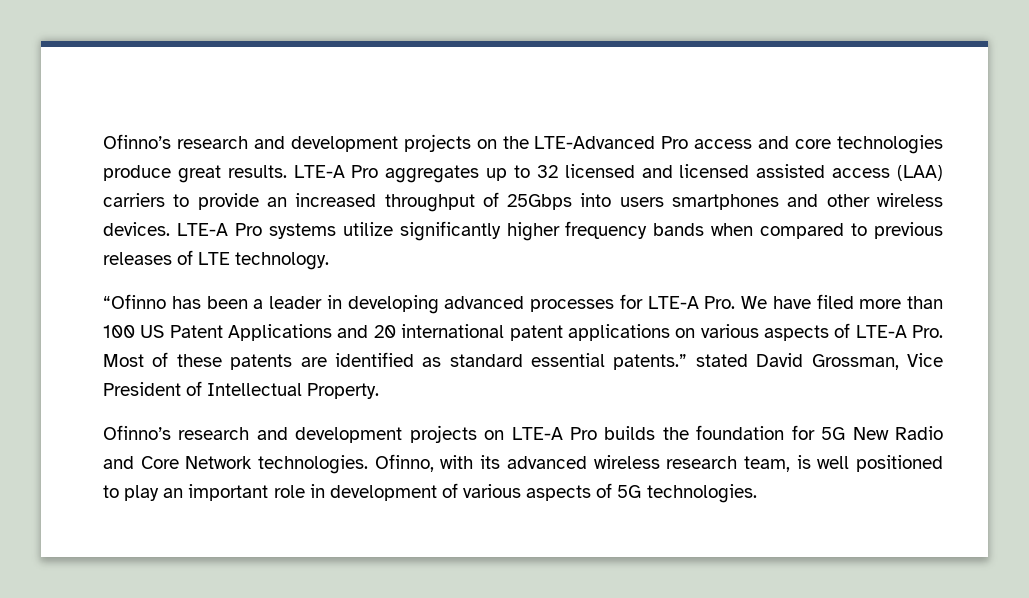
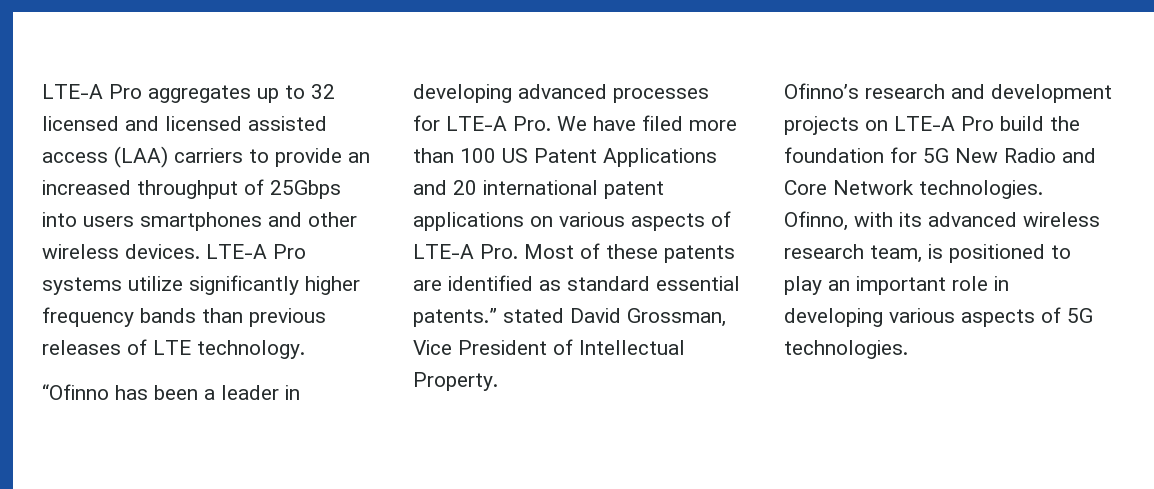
- Ofinno’s research and development projects on the LTE-Advanced Pro access and core technologies produce great results.
- LTE-A Pro systems utilize significantly higher frequency bands when compared to previous releases of LTE technology.
+ LTE-A Pro systems utilize significantly higher frequency bands than previous releases of LTE technology.
- Ofinno’s research and development projects on LTE-A Pro builds the foundation for 5G New Radio and Core Network technologies.
+ Ofinno’s research and development projects on LTE-A Pro build the foundation for 5G New Radio and Core Network technologies.
- Ofinno, with its advanced wireless research team, is well positioned to play an important role in development of various aspects of 5G technologies.
+ Ofinno, with its advanced wireless research team, is positioned to play an important role in developing various aspects of 5G technologies.

